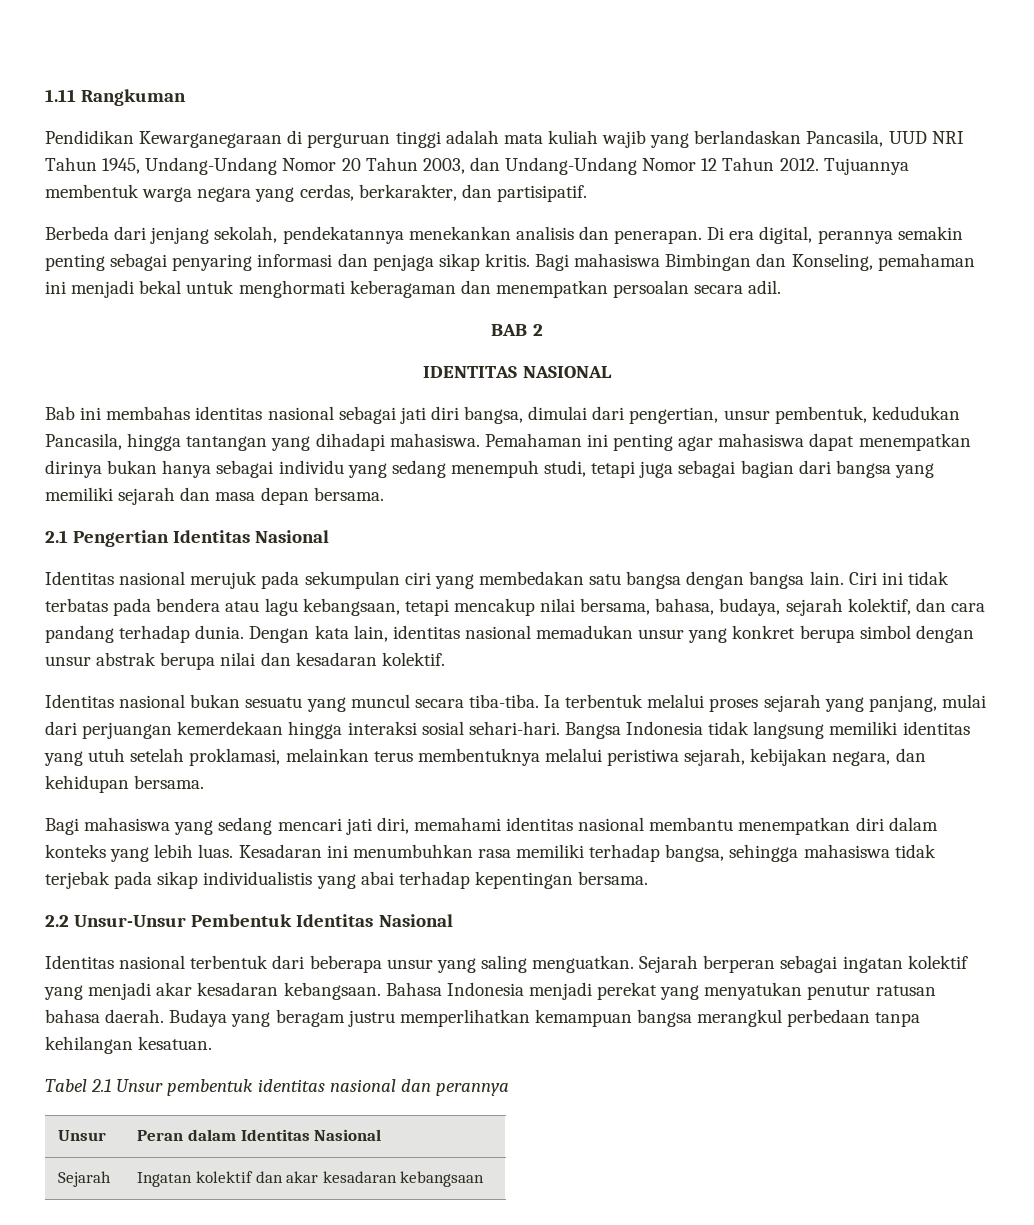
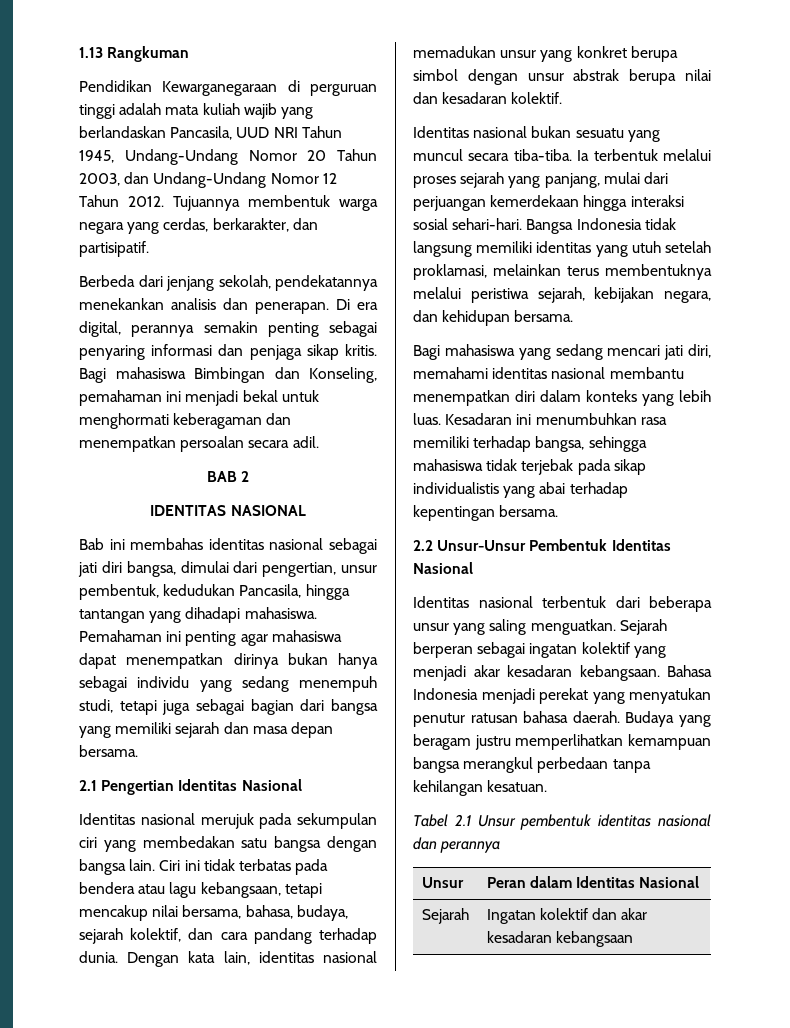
- 1.11 Rangkuman
+ 1.13 Rangkuman

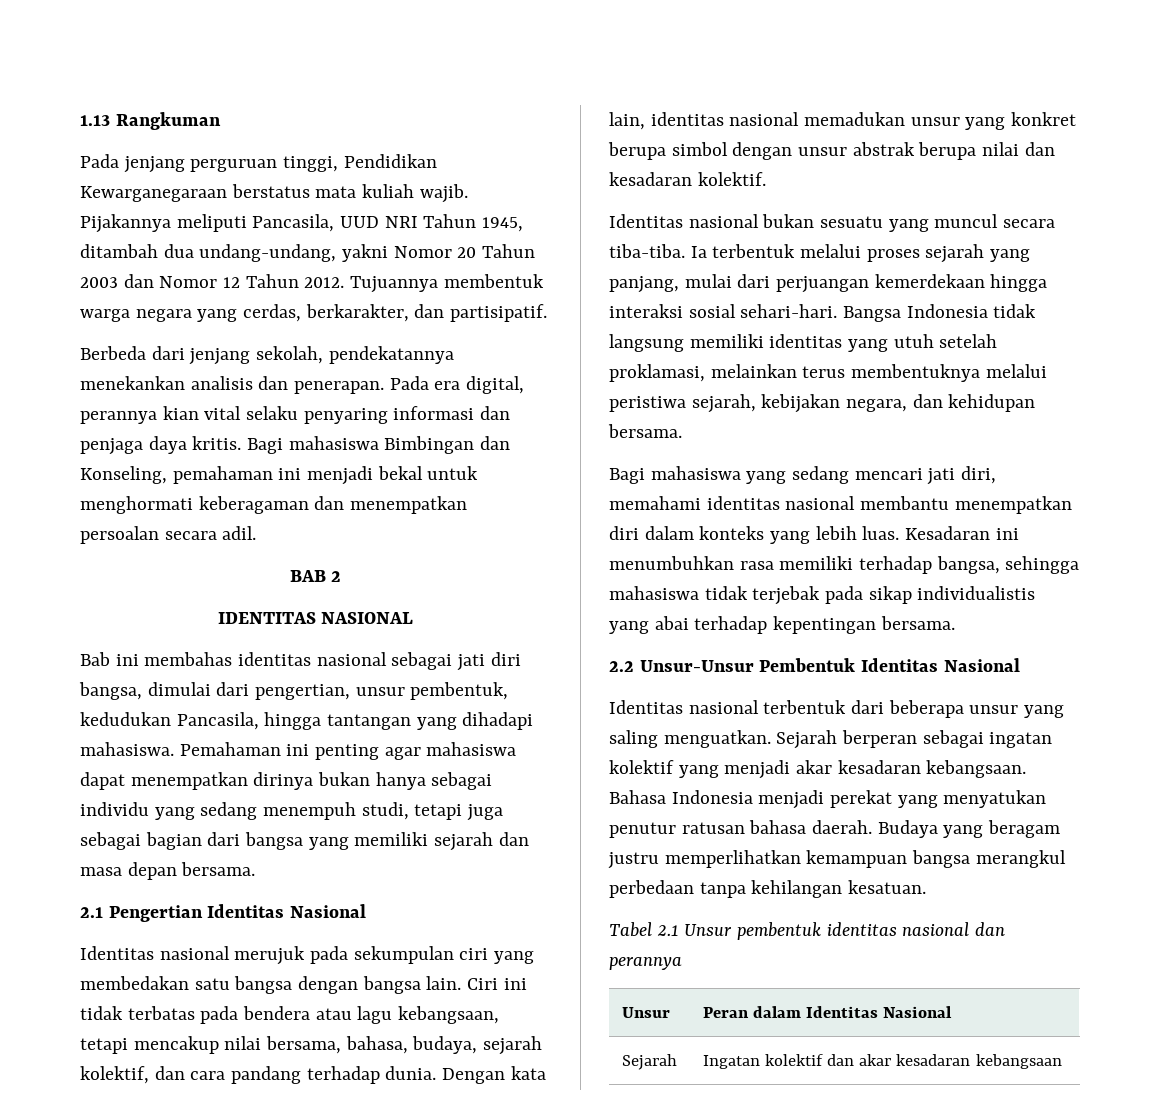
- Pendidikan Kewarganegaraan di perguruan tinggi adalah mata kuliah wajib yang berlandaskan Pancasila, UUD NRI Tahun 1945, Undang-Undang Nomor 20 Tahun 2003, dan Undang-Undang Nomor 12 Tahun 2012.
+ Pada jenjang perguruan tinggi, Pendidikan Kewarganegaraan berstatus mata kuliah wajib. Pijakannya meliputi Pancasila, UUD NRI Tahun 1945, ditambah dua undang-undang, yakni Nomor 20 Tahun 2003 dan Nomor 12 Tahun 2012.
- Di era digital, perannya semakin penting sebagai penyaring informasi dan penjaga sikap kritis.
+ Pada era digital, perannya kian vital selaku penyaring informasi dan penjaga daya kritis.

